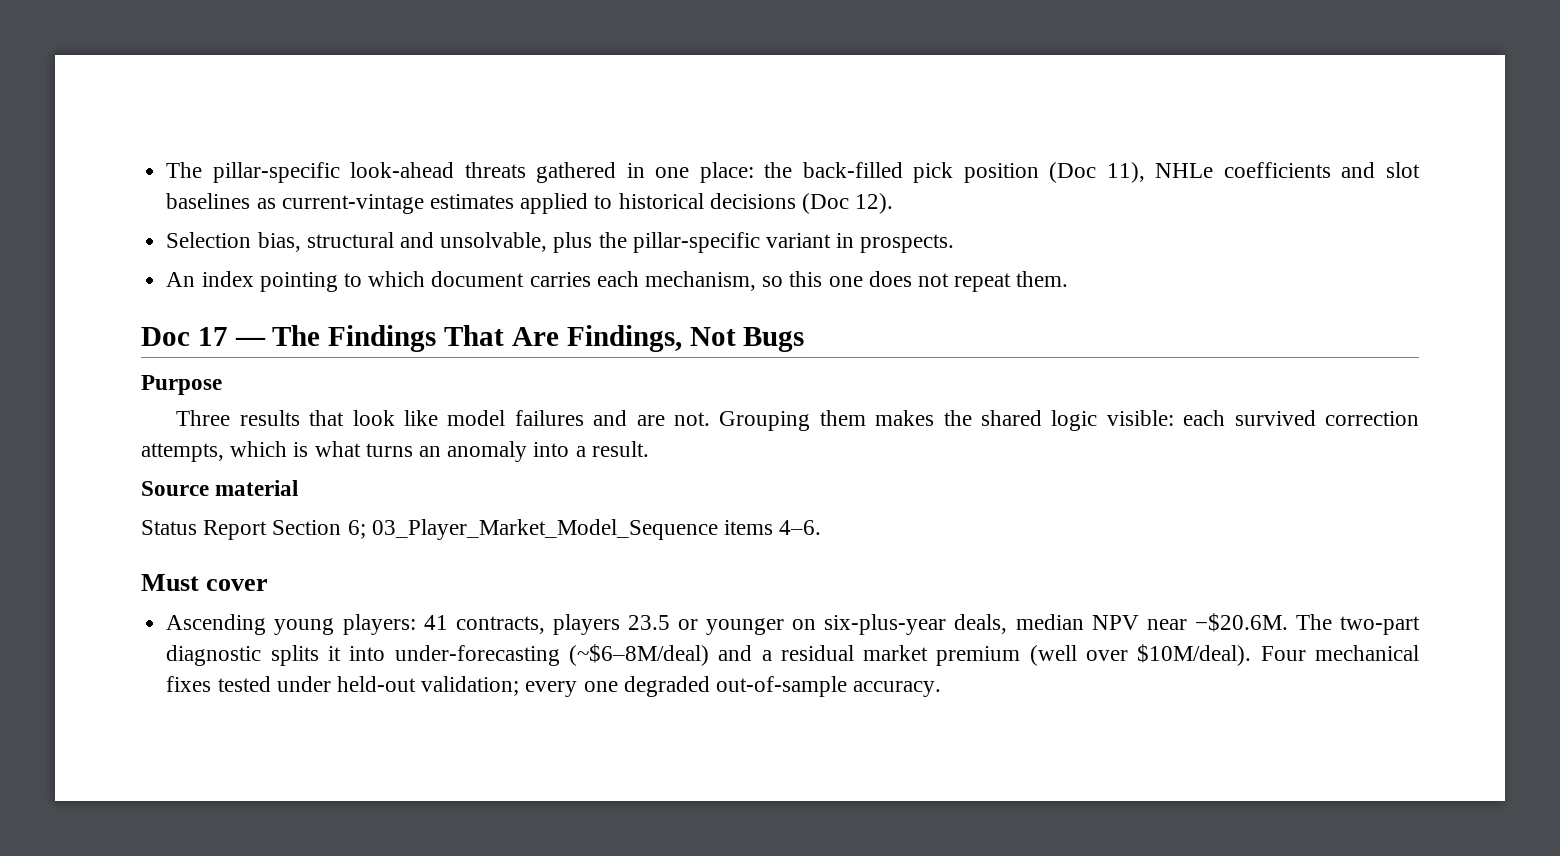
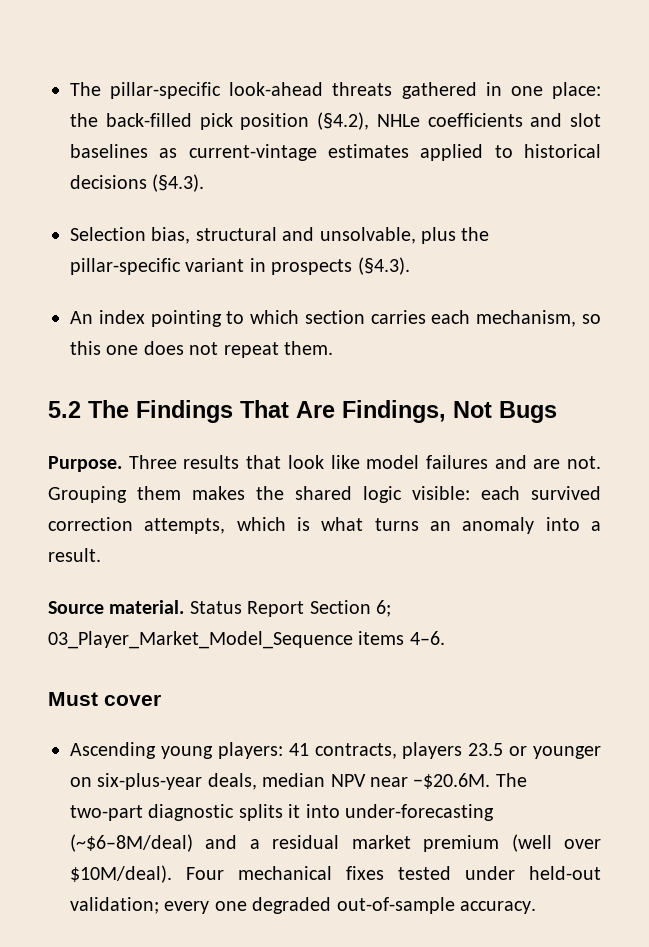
- The pillar-specific look-ahead threats gathered in one place: the back-filled pick position (Doc 11), NHLe coefficients and slot baselines as current-vintage estimates applied to historical decisions (Doc 12).
+ The pillar-specific look-ahead threats gathered in one place: the back-filled pick position (§4.2), NHLe coefficients and slot baselines as current-vintage estimates applied to historical decisions (§4.3).
- Selection bias, structural and unsolvable, plus the pillar-specific variant in prospects.
+ Selection bias, structural and unsolvable, plus the pillar-specific variant in prospects (§4.3).
- An index pointing to which document carries each mechanism, so this one does not repeat them.
+ An index pointing to which section carries each mechanism, so this one does not repeat them.
- Doc 17 — The Findings That Are Findings, Not Bugs
+ 5.2 The Findings That Are Findings, Not Bugs
- Purpose
- Three results that look like model failures and are not.
+ Purpose. Three results that look like model failures and are not.
- Source material
- Status Report Section 6; 03_Player_Market_Model_Sequence items 4–6.
+ Source material. Status Report Section 6; 03_Player_Market_Model_Sequence items 4–6.

